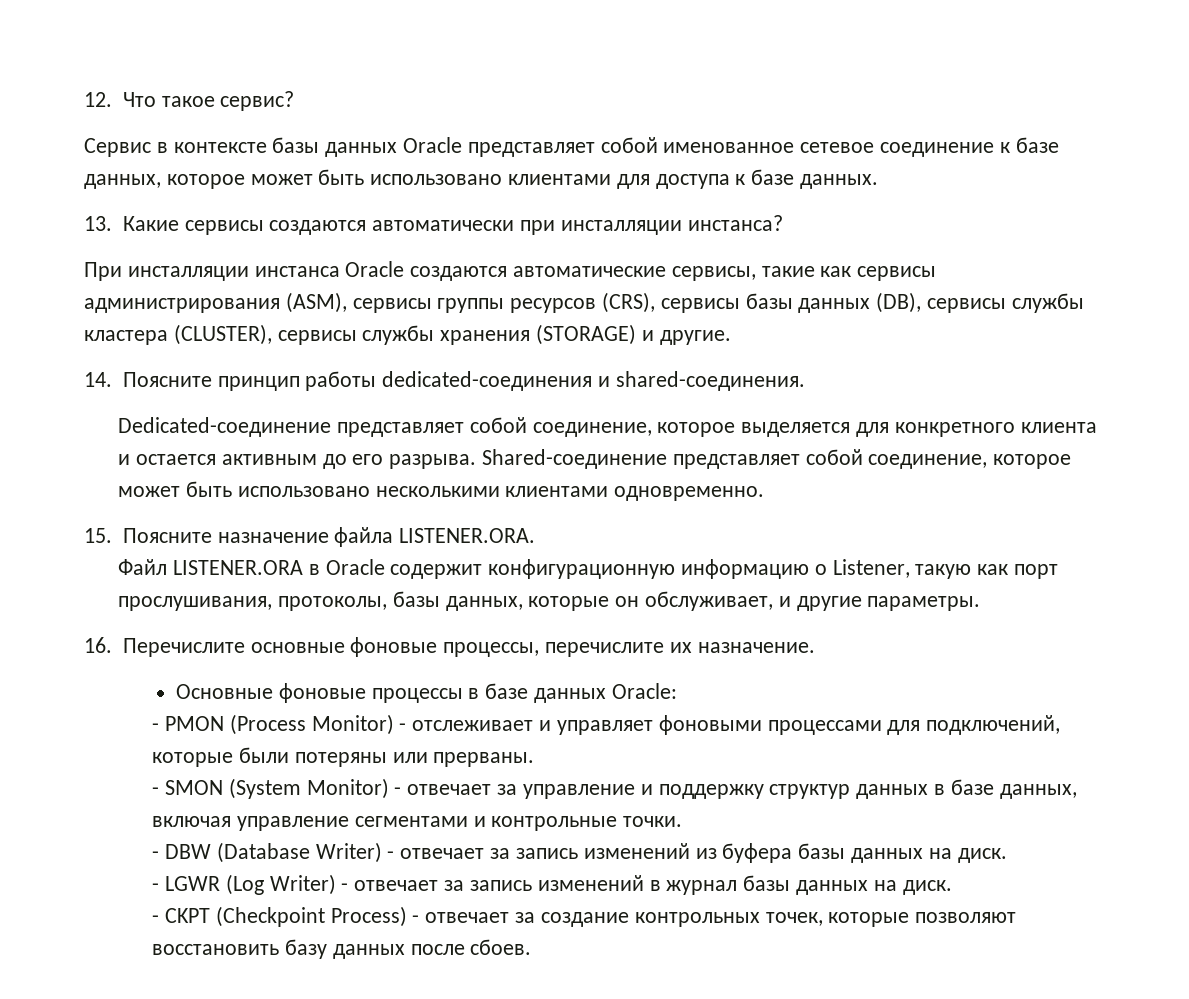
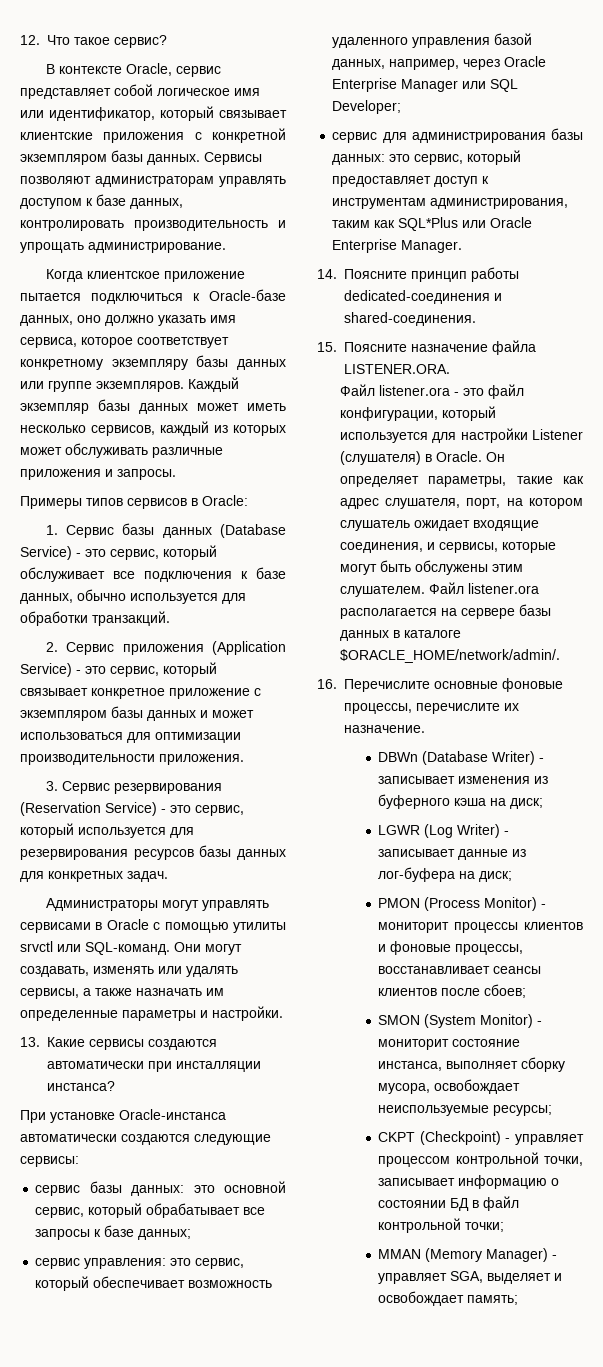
- Сервис в контексте базы данных Oracle представляет собой именованное сетевое соединение к базе данных, которое может быть использовано клиентами для доступа к базе данных.
+ В контексте Oracle, сервис представляет собой логическое имя или идентификатор, который связывает клиентские приложения с конкретной экземпляром базы данных. Сервисы позволяют администраторам управлять доступом к базе данных, контролировать производительность и упрощать администрирование.
+ Когда клиентское приложение пытается подключиться к Oracle-базе данных, оно должно указать имя сервиса, которое соответствует конкретному экземпляру базы данных или группе экземпляров. Каждый экземпляр базы данных может иметь несколько сервисов, каждый из которых может обслуживать различные приложения и запросы.
+ Примеры типов сервисов в Oracle:
+ 1. Сервис базы данных (Database Service) - это сервис, который обслуживает все подключения к базе данных, обычно используется для обработки транзакций.
+ 2. Сервис приложения (Application Service) - это сервис, который связывает конкретное приложение с экземпляром базы данных и может использоваться для оптимизации производительности приложения.
+ 3. Сервис резервирования (Reservation Service) - это сервис, который используется для резервирования ресурсов базы данных для конкретных задач.
+ Администраторы могут управлять сервисами в Oracle с помощью утилиты srvctl или SQL-команд. Они могут создавать, изменять или удалять сервисы, а также назначать им определенные параметры и настройки.
- При инсталляции инстанса Oracle создаются автоматические сервисы, такие как сервисы администрирования (ASM), сервисы группы ресурсов (CRS), сервисы базы данных (DB), сервисы службы кластера (CLUSTER), сервисы службы хранения (STORAGE) и другие.
+ При установке Oracle-инстанса автоматически создаются следующие сервисы:
+ сервис базы данных: это основной сервис, который обрабатывает все запросы к базе данных;
+ сервис управления: это сервис, который обеспечивает возможность удаленного управления базой данных, например, через Oracle Enterprise Manager или SQL Developer;
+ сервис для администрирования базы данных: это сервис, который предоставляет доступ к инструментам администрирования, таким как SQL*Plus или Oracle Enterprise Manager.
- Dedicated-соединение представляет собой соединение, которое выделяется для конкретного клиента и остается активным до его разрыва. Shared-соединение представляет собой соединение, которое может быть использовано несколькими клиентами одновременно.
- Файл LISTENER.ORA в Oracle содержит конфигурационную информацию о Listener, такую как порт прослушивания, протоколы, базы данных, которые он обслуживает, и другие параметры.
+ Файл listener.ora - это файл конфигурации, который используется для настройки Listener (слушателя) в Oracle. Он определяет параметры, такие как адрес слушателя, порт, на котором слушатель ожидает входящие соединения, и сервисы, которые могут быть обслужены этим слушателем. Файл listener.ora располагается на сервере базы данных в каталоге $ORACLE_HOME/network/admin/.
- Основные фоновые процессы в базе данных Oracle:
- - PMON (Process Monitor) - отслеживает и управляет фоновыми процессами для подключений, которые были потеряны или прерваны.
- - SMON (System Monitor) - отвечает за управление и поддержку структур данных в базе данных, включая управление сегментами и контрольные точки.
- - DBW (Database Writer) - отвечает за запись изменений из буфера базы данных на диск.
- - LGWR (Log Writer) - отвечает за запись изменений в журнал базы данных на диск.
- - CKPT (Checkpoint Process) - отвечает за создание контрольных точек, которые позволяют восстановить базу данных после сбоев.
+ DBWn (Database Writer) - записывает изменения из буферного кэша на диск;
+ LGWR (Log Writer) - записывает данные из лог-буфера на диск;
+ PMON (Process Monitor) - мониторит процессы клиентов и фоновые процессы, восстанавливает сеансы клиентов после сбоев;
+ SMON (System Monitor) - мониторит состояние инстанса, выполняет сборку мусора, освобождает неиспользуемые ресурсы;
+ CKPT (Checkpoint) - управляет процессом контрольной точки, записывает информацию о состоянии БД в файл контрольной точки;
+ MMAN (Memory Manager) - управляет SGA, выделяет и освобождает память;

